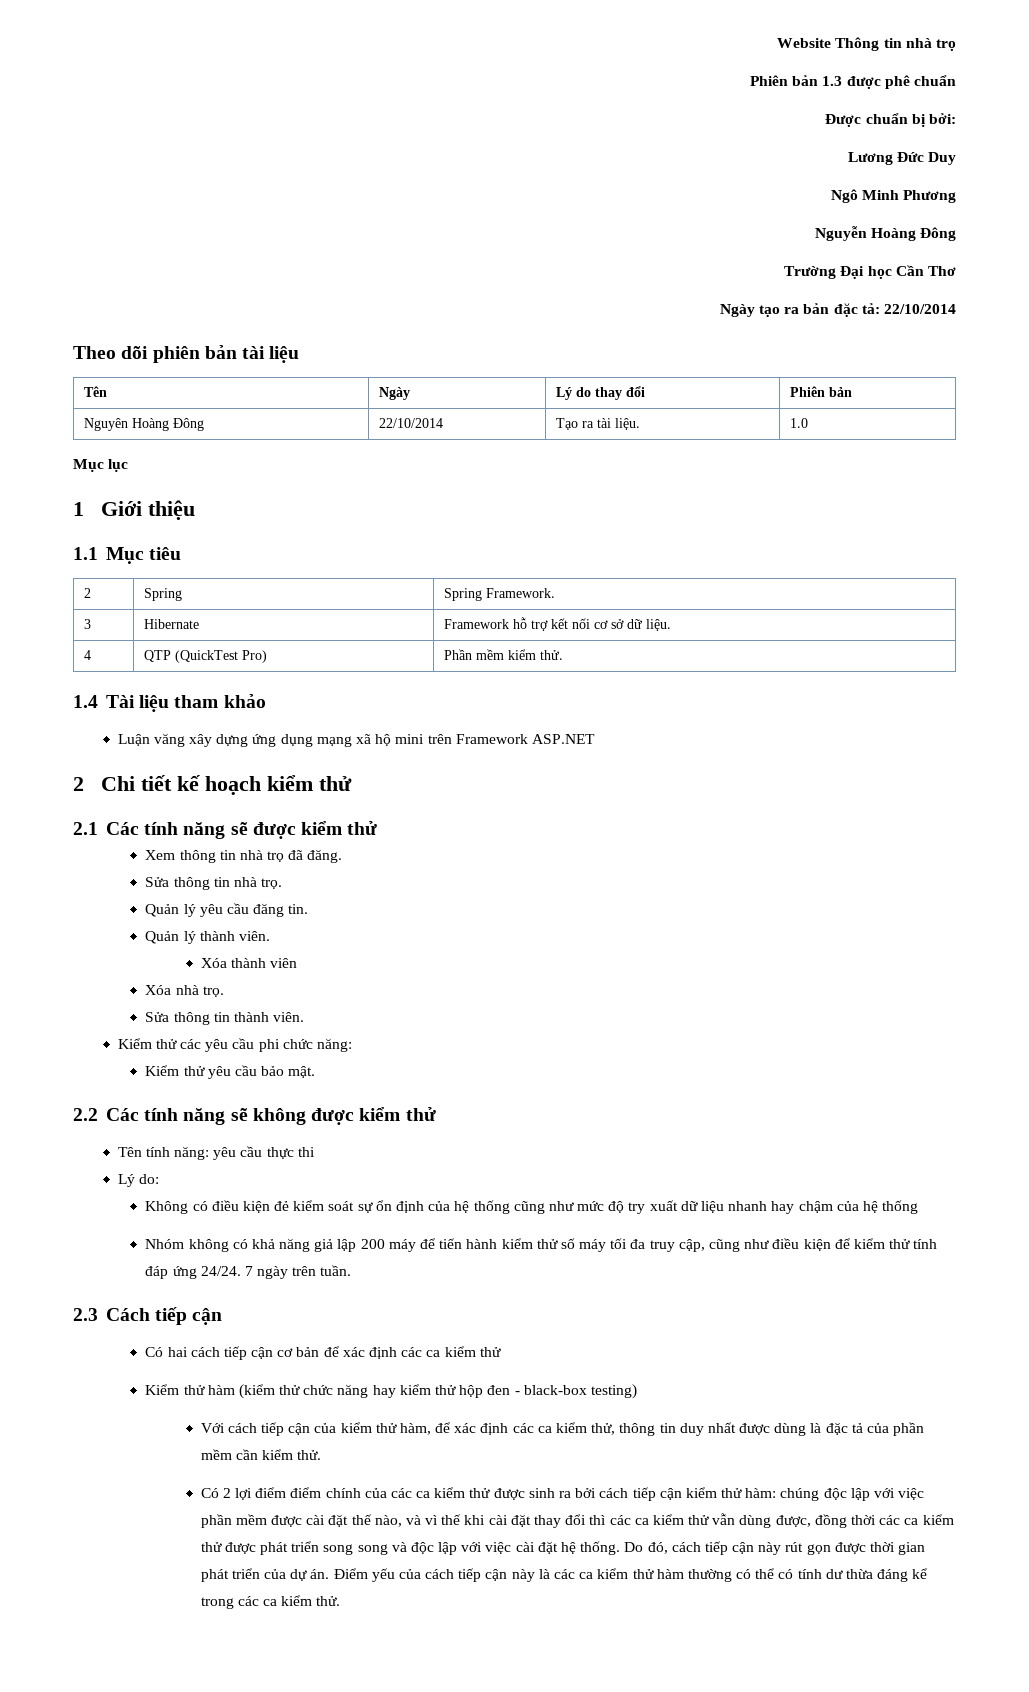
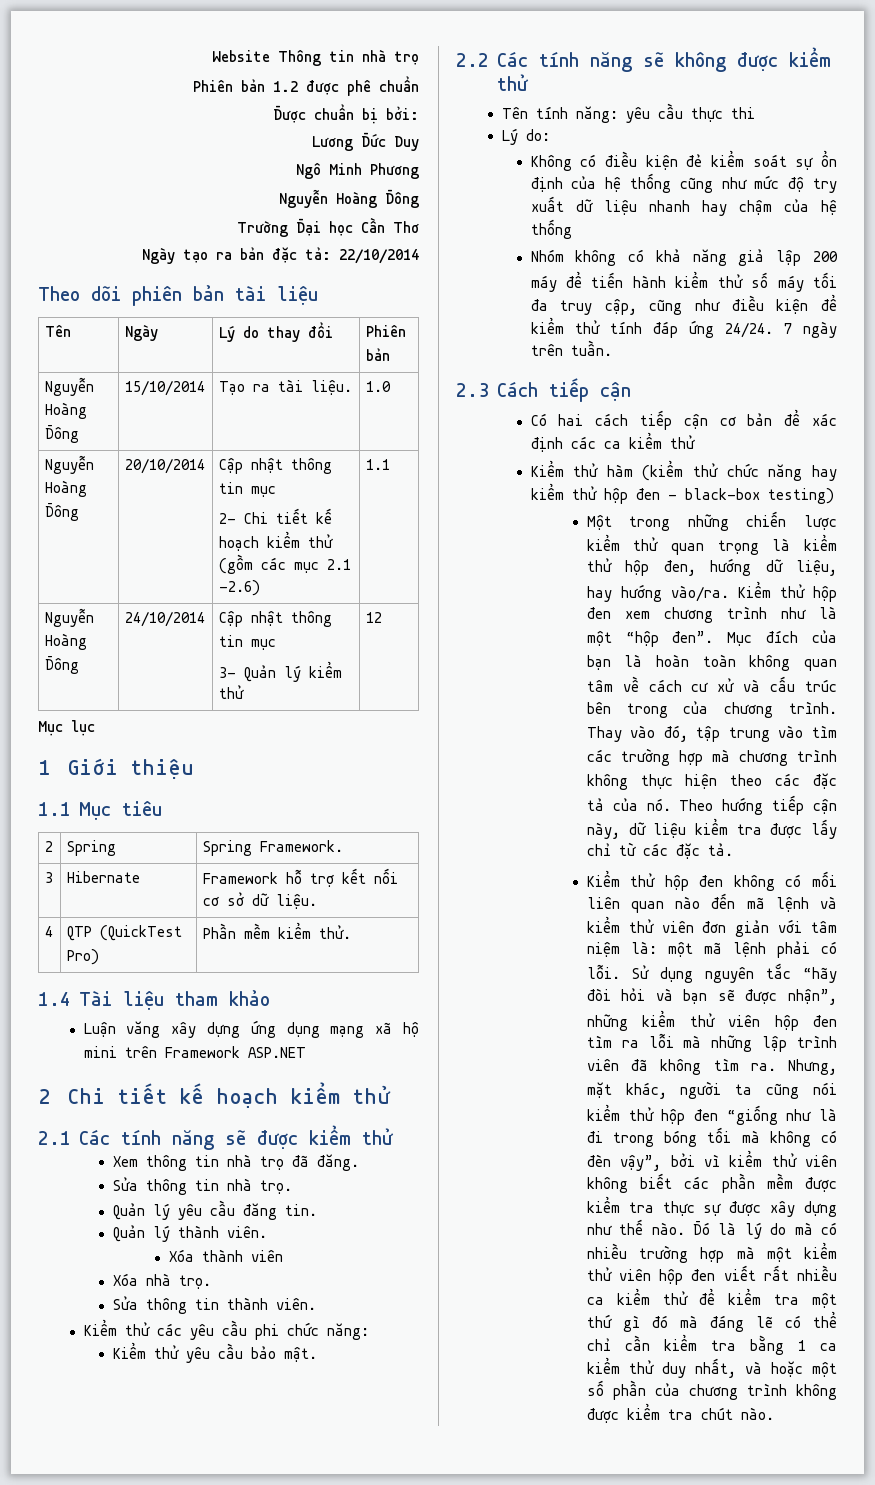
- Phiên bản 1.3 được phê chuẩn
+ Phiên bản 1.2 được phê chuẩn
- Nguyên Hoàng Đông | 22/10/2014 | Tạo ra tài liệu. | 1.0
+ Nguyễn Hoàng Đông | 15/10/2014 | Tạo ra tài liệu. | 1.0
+ Nguyễn Hoàng Đông | 20/10/2014 | Cập nhật thông tin mục
+ 2- Chi tiết kế hoạch kiểm thử (gồm các mục 2.1 -2.6) | 1.1
+ Nguyễn Hoàng Đông | 24/10/2014 | Cập nhật thông tin mục
+ 3- Quản lý kiểm thử | 12
- Với cách tiếp cận của kiểm thử hàm, để xác định các ca kiểm thử, thông tin duy nhất được dùng là đặc tả của phần mềm cần kiểm thử.
- Có 2 lợi điểm điểm chính của các ca kiểm thử được sinh ra bởi cách tiếp cận kiểm thử hàm: chúng độc lập với việc phần mềm được cài đặt thế nào, và vì thế khi cài đặt thay đổi thì các ca kiểm thử vẫn dùng được, đồng thời các ca kiểm thử được phát triển song song và độc lập với việc cài đặt hệ thống. Do đó, cách tiếp cận này rút gọn được thời gian phát triển của dự án. Điểm yếu của cách tiếp cận này là các ca kiểm thử hàm thường có thể có tính dư thừa đáng kể trong các ca kiểm thử.
+ Một trong những chiến lược kiểm thử quan trọng là kiểm thử hộp đen, hướng dữ liệu, hay hướng vào/ra. Kiểm thử hộp đen xem chương trình như là một “hộp đen”. Mục đích của bạn là hoàn toàn không quan tâm về cách cư xử và cấu trúc bên trong của chương trình. Thay vào đó, tập trung vào tìm các trường hợp mà chương trình không thực hiện theo các đặc tả của nó. Theo hướng tiếp cận này, dữ liệu kiểm tra được lấy chỉ từ các đặc tả.
+ Kiểm thử hộp đen không có mối liên quan nào đến mã lệnh và kiểm thử viên đơn giản với tâm niệm là: một mã lệnh phải có lỗi. Sử dụng nguyên tắc “hãy đòi hỏi và bạn sẽ được nhận”, những kiểm thử viên hộp đen tìm ra lỗi mà những lập trình viên đã không tìm ra. Nhưng, mặt khác, người ta cũng nói kiểm thử hộp đen “giống như là đi trong bóng tối mà không có đèn vậy”, bởi vì kiểm thử viên không biết các phần mềm được kiểm tra thực sự được xây dựng như thế nào. Đó là lý do mà có nhiều trường hợp mà một kiểm thử viên hộp đen viết rất nhiều ca kiểm thử để kiểm tra một thứ gì đó mà đáng lẽ có thể chỉ cần kiểm tra bằng 1 ca kiểm thử duy nhất, và hoặc một số phần của chương trình không được kiểm tra chút nào.

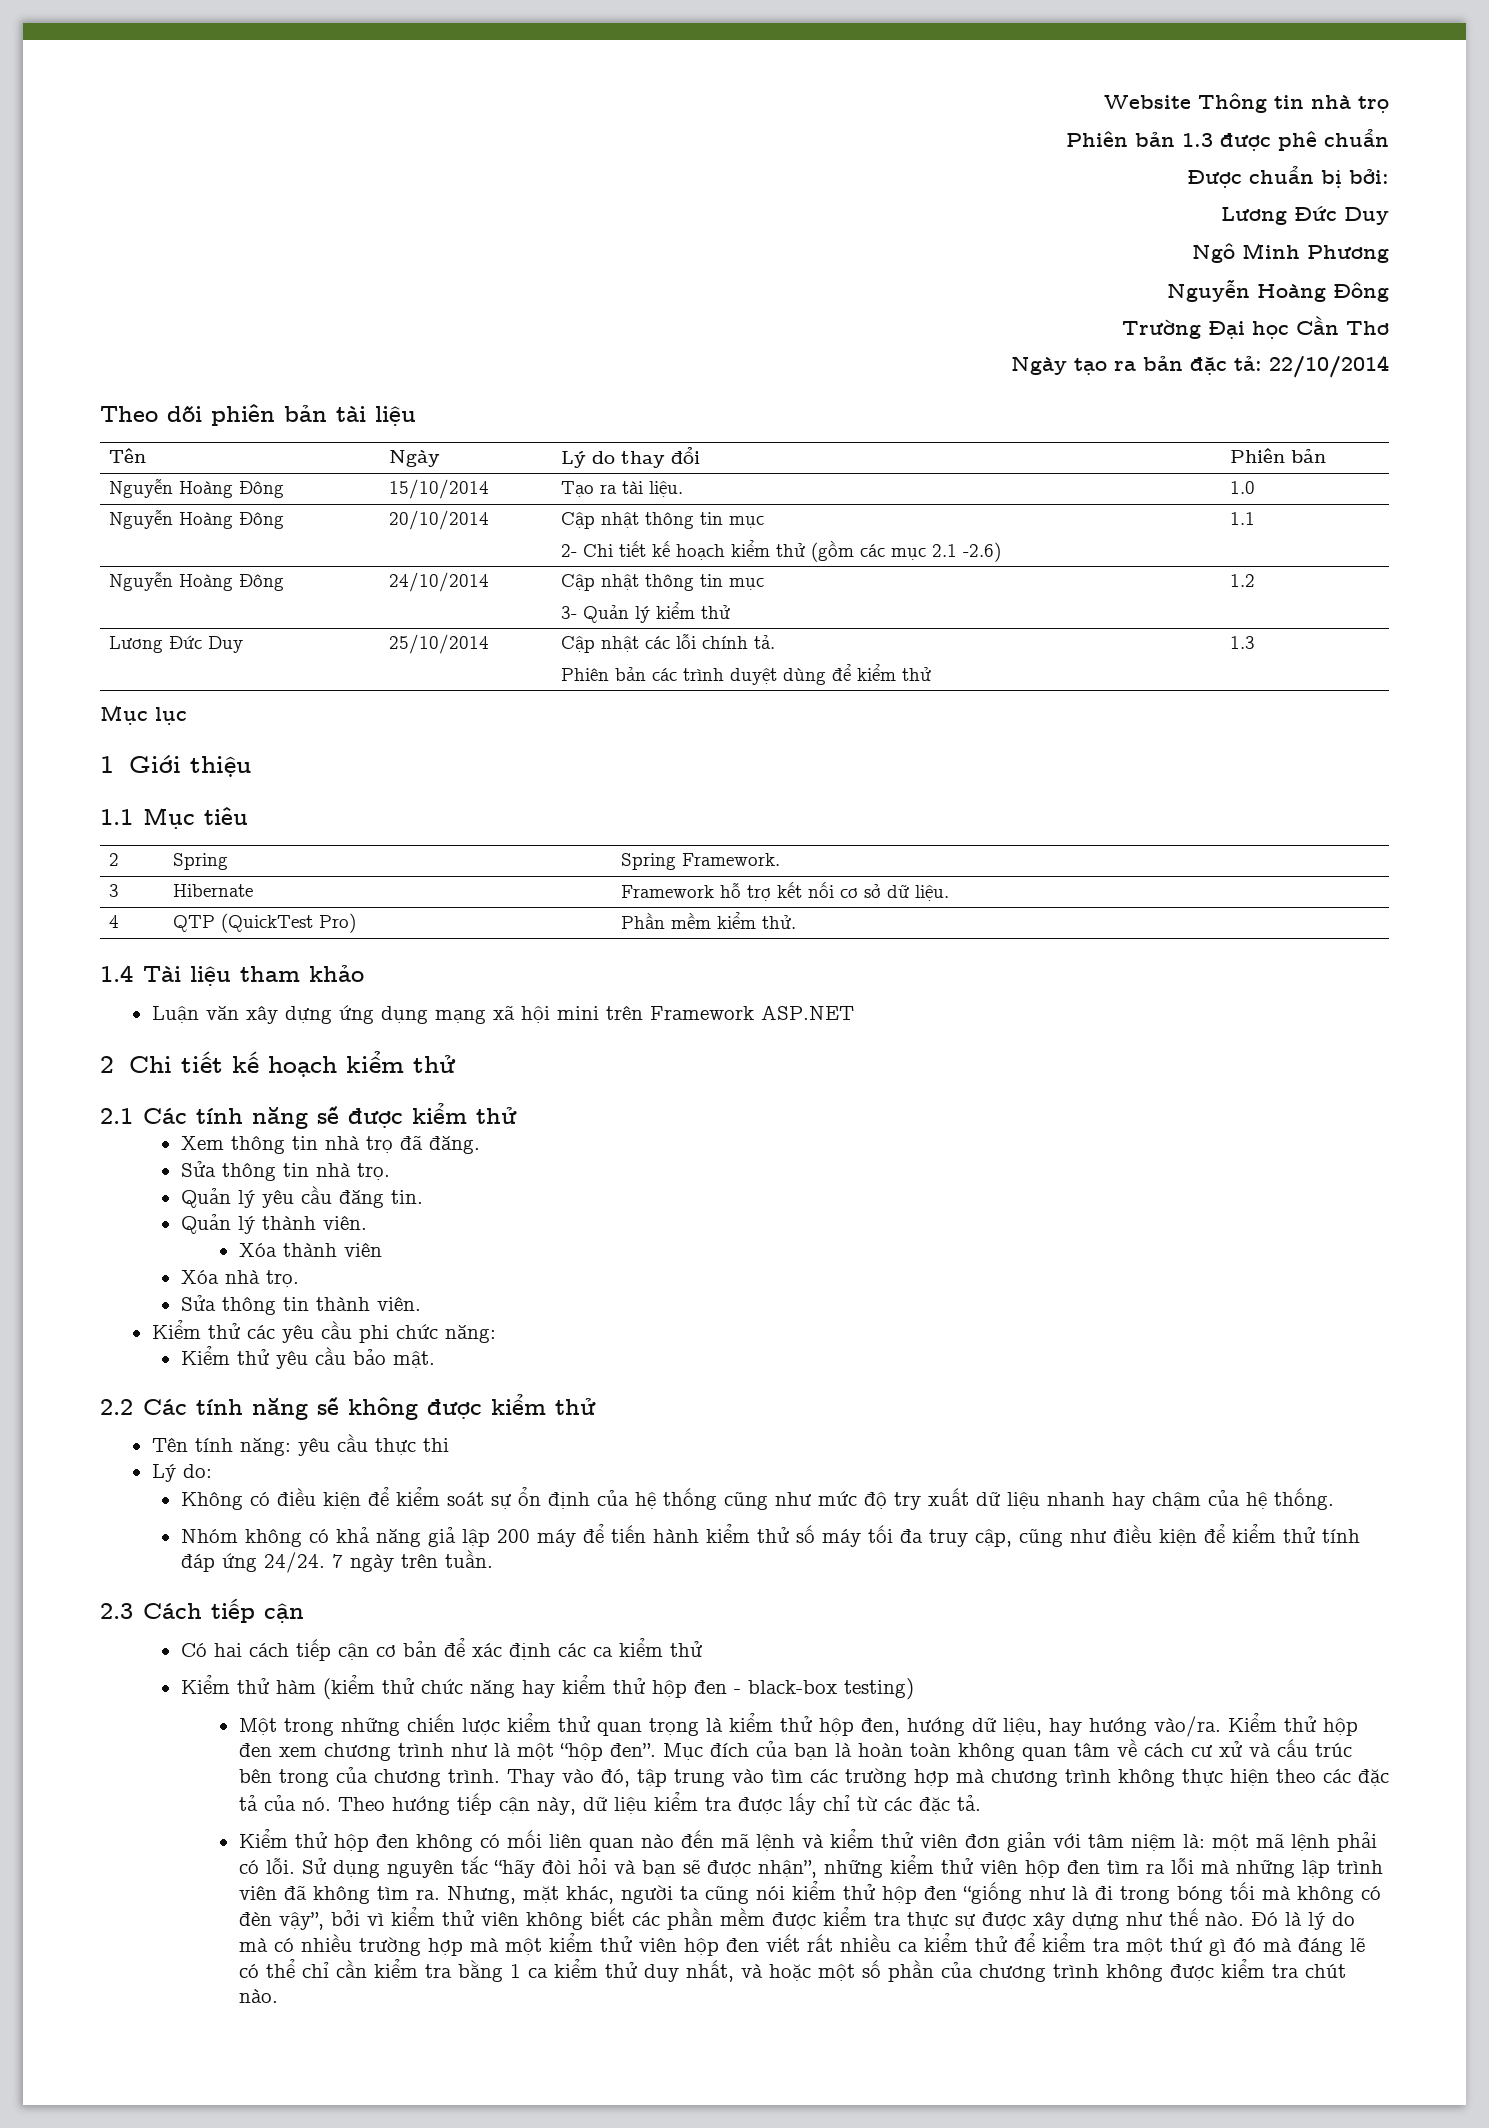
- Phiên bản 1.2 được phê chuẩn
+ Phiên bản 1.3 được phê chuẩn
  Nguyễn Hoàng Đông | 24/10/2014 | Cập nhật thông tin mục
- 3- Quản lý kiểm thử | 12
+ 3- Quản lý kiểm thử | 1.2
+ Lương Đức Duy | 25/10/2014 | Cập nhật các lỗi chính tả.
+ Phiên bản các trình duyệt dùng để kiểm thử | 1.3
- Luận văng xây dựng ứng dụng mạng xã hộ mini trên Framework ASP.NET
+ Luận văn xây dựng ứng dụng mạng xã hội mini trên Framework ASP.NET
- Không có điều kiện đẻ kiểm soát sự ổn định của hệ thống cũng như mức độ try xuất dữ liệu nhanh hay chậm của hệ thống
+ Không có điều kiện để kiểm soát sự ổn định của hệ thống cũng như mức độ try xuất dữ liệu nhanh hay chậm của hệ thống.

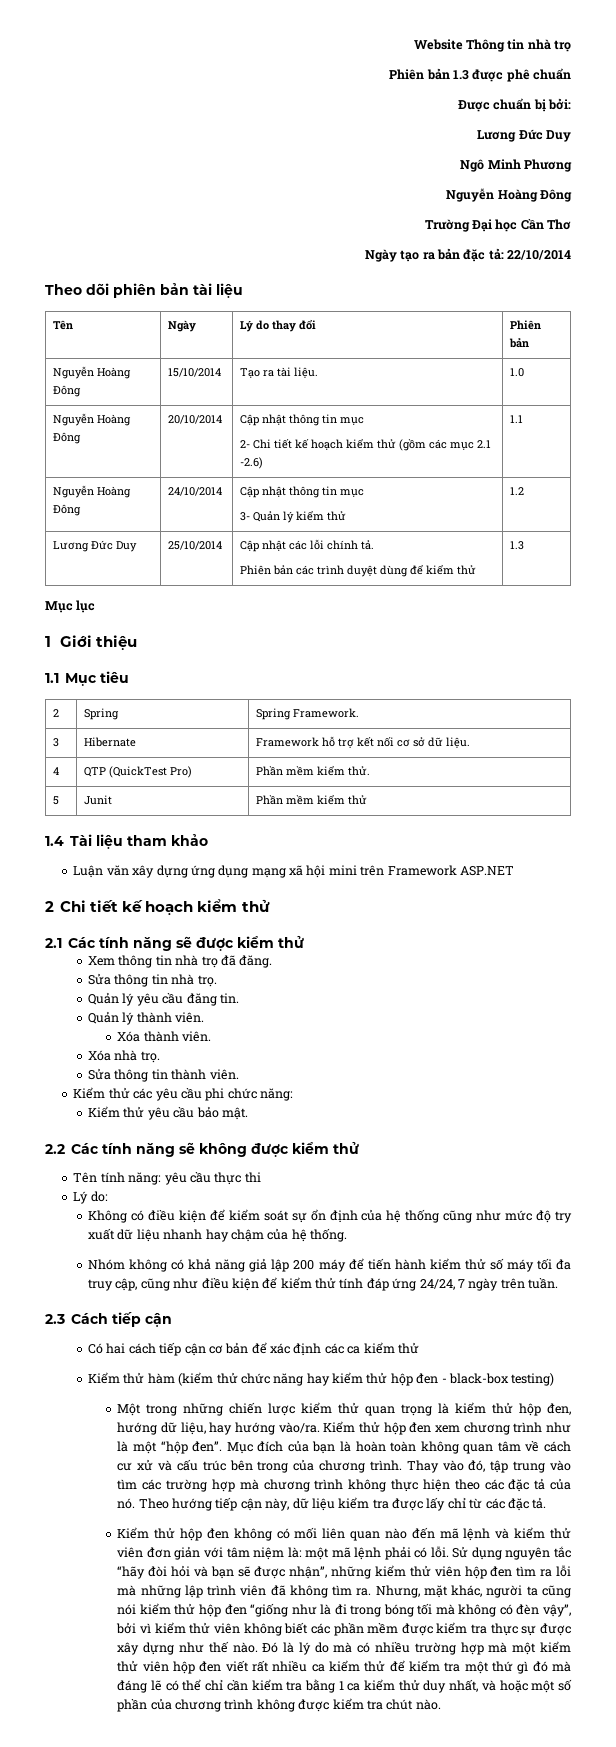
+ 5 | Junit | Phần mềm kiểm thử
- Xóa thành viên
+ Xóa thành viên.
- Nhóm không có khả năng giả lập 200 máy để tiến hành kiểm thử số máy tối đa truy cập, cũng như điều kiện để kiểm thử tính đáp ứng 24/24. 7 ngày trên tuần.
+ Nhóm không có khả năng giả lập 200 máy để tiến hành kiểm thử số máy tối đa truy cập, cũng như điều kiện để kiểm thử tính đáp ứng 24/24, 7 ngày trên tuần.

